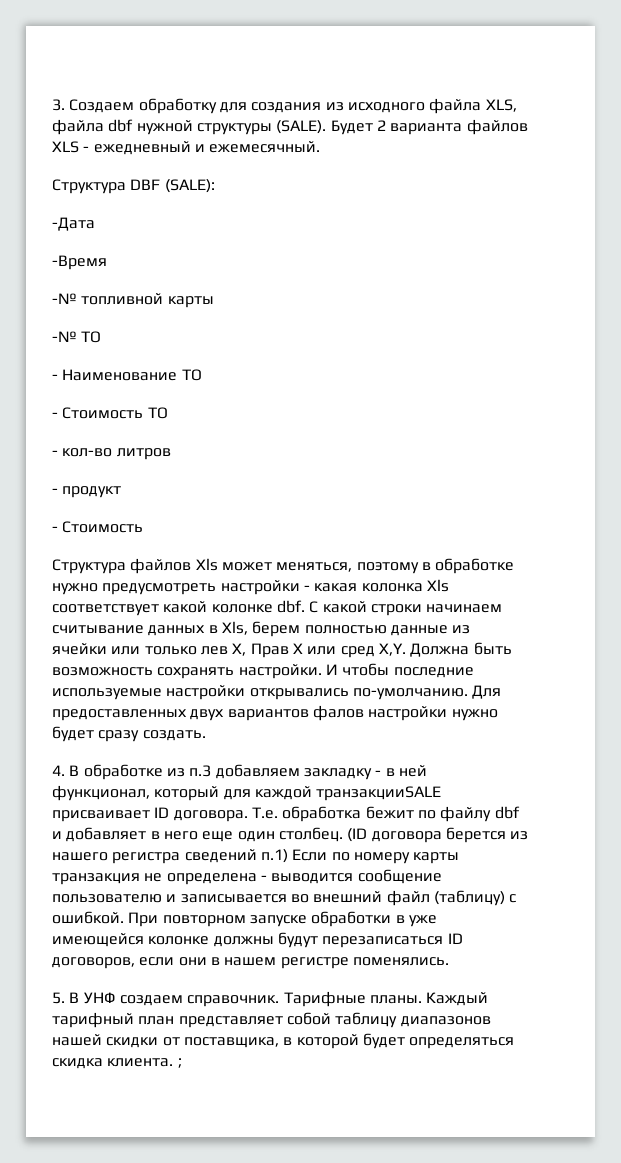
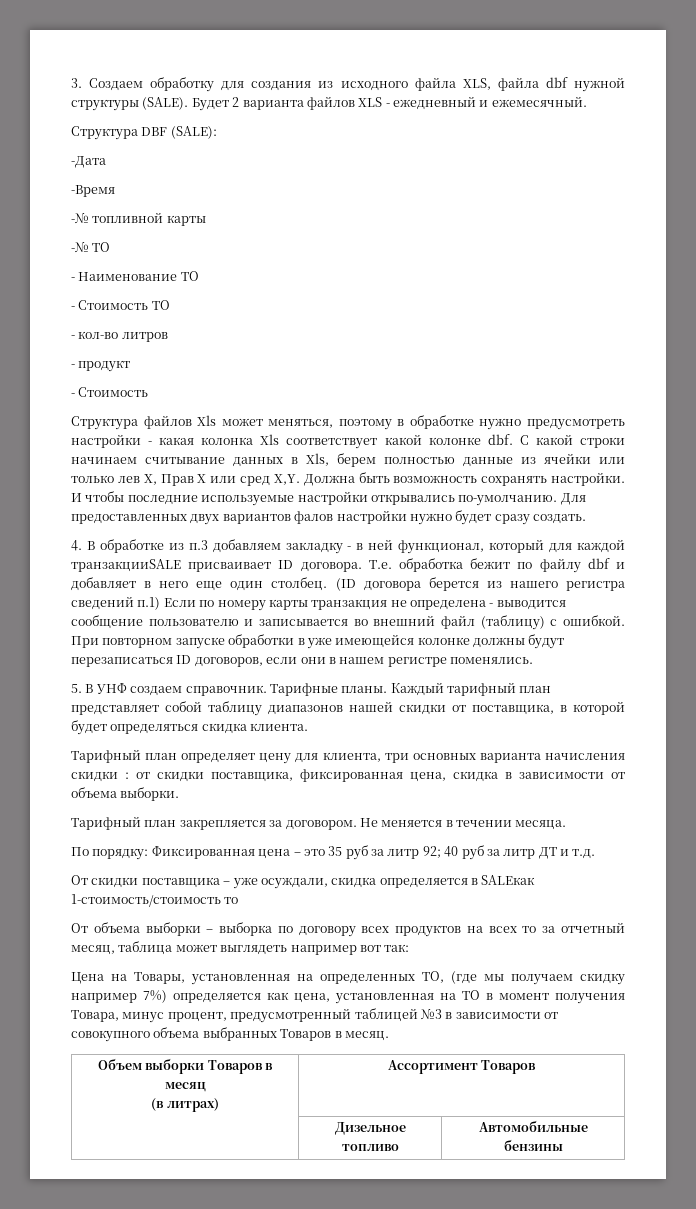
- Каждый тарифный план представляет собой таблицу диапазонов нашей скидки от поставщика, в которой будет определяться скидка клиента. ;
+ Каждый тарифный план представляет собой таблицу диапазонов нашей скидки от поставщика, в которой будет определяться скидка клиента.
+ Тарифный план определяет цену для клиента, три основных варианта начисления скидки : от скидки поставщика, фиксированная цена, скидка в зависимости от объема выборки.
+ Тарифный план закрепляется за договором. Не меняется в течении месяца.
+ По порядку: Фиксированная цена – это 35 руб за литр 92; 40 руб за литр ДТ и т.д.
+ От скидки поставщика – уже осуждали, скидка определяется в SALEкак 1-стоимость/стоимость то
+ От объема выборки – выборка по договору всех продуктов на всех то за отчетный месяц, таблица может выглядеть например вот так:
+ Цена на Товары, установленная на определенных ТО, (где мы получаем скидку например 7%) определяется как цена, установленная на ТО в момент получения Товара, минус процент, предусмотренный таблицей №3 в зависимости от совокупного объема выбранных Товаров в месяц.
+ Объем выборки Товаров в месяц
+ (в литрах) | Ассортимент Товаров
+ | Дизельное топливо | Автомобильные бензины

